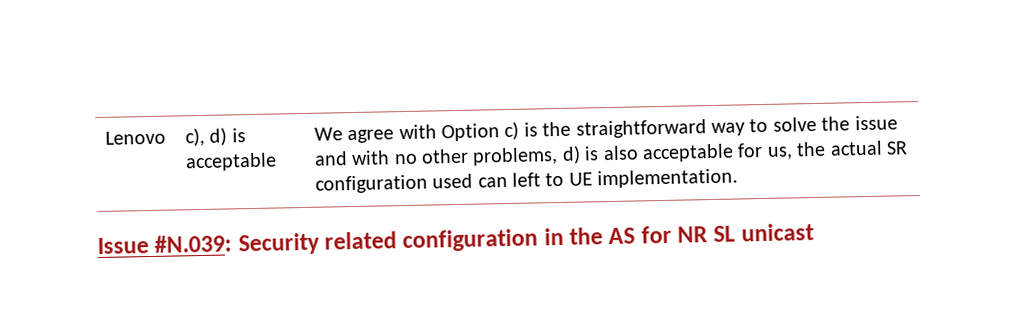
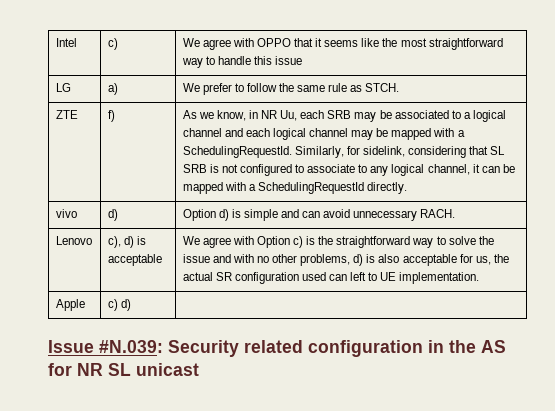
+ Intel | c) | We agree with OPPO that it seems like the most straightforward way to handle this issue
+ LG | a) | We prefer to follow the same rule as STCH.
+ ZTE | f) | As we know, in NR Uu, each SRB may be associated to a logical channel and each logical channel may be mapped with a SchedulingRequestId. Similarly, for sidelink, considering that SL SRB is not configured to associate to any logical channel, it can be mapped with a SchedulingRequestId directly.
+ vivo | d) | Option d) is simple and can avoid unnecessary RACH.
+ Apple | c) d) |

